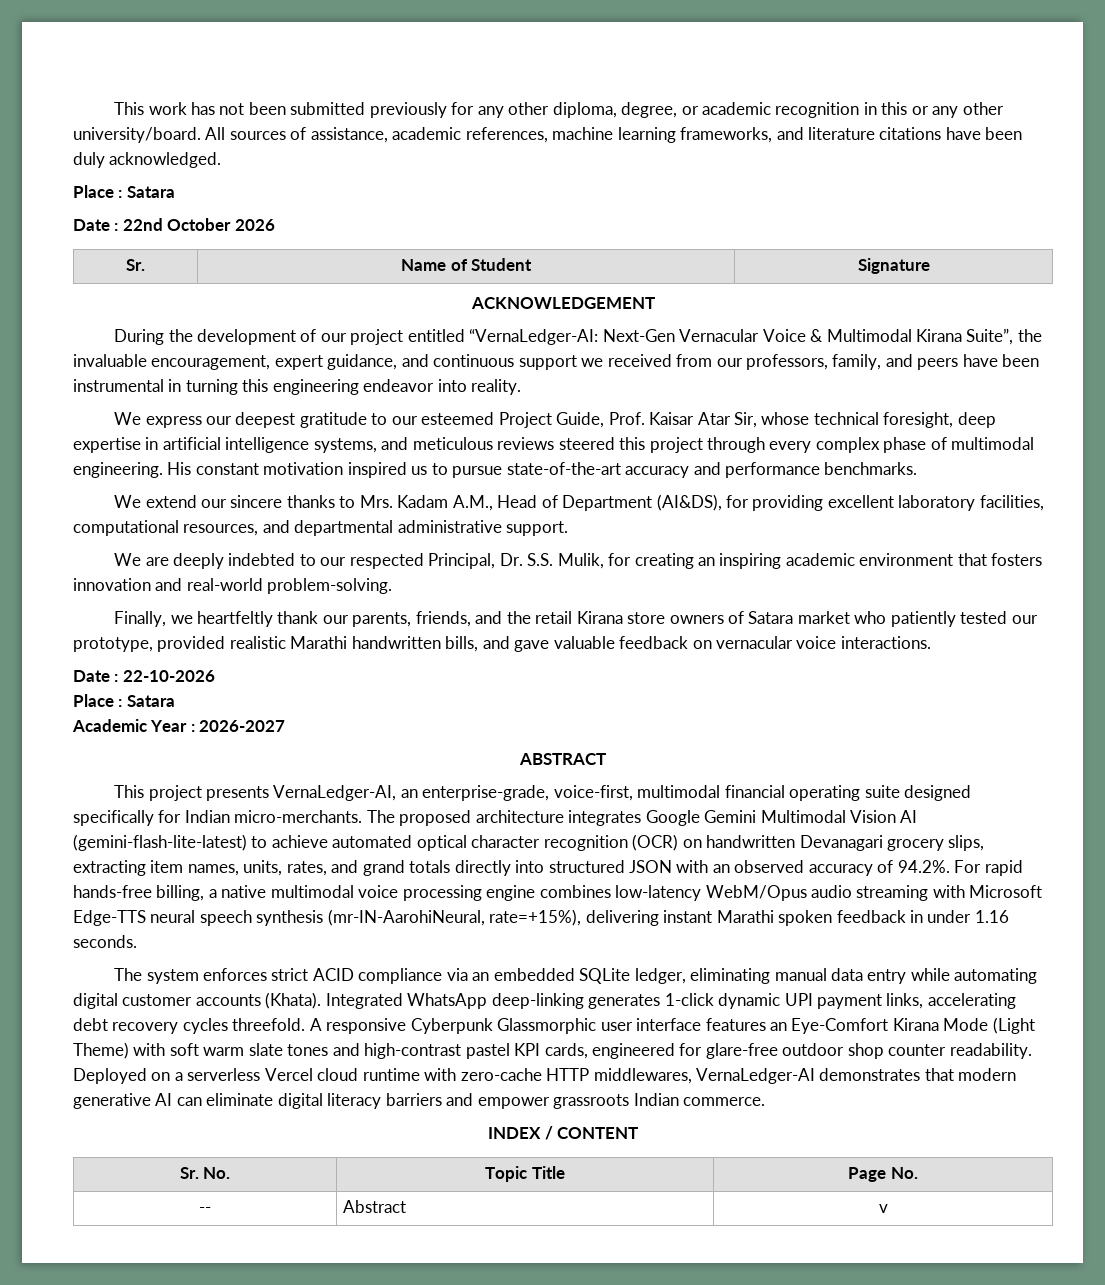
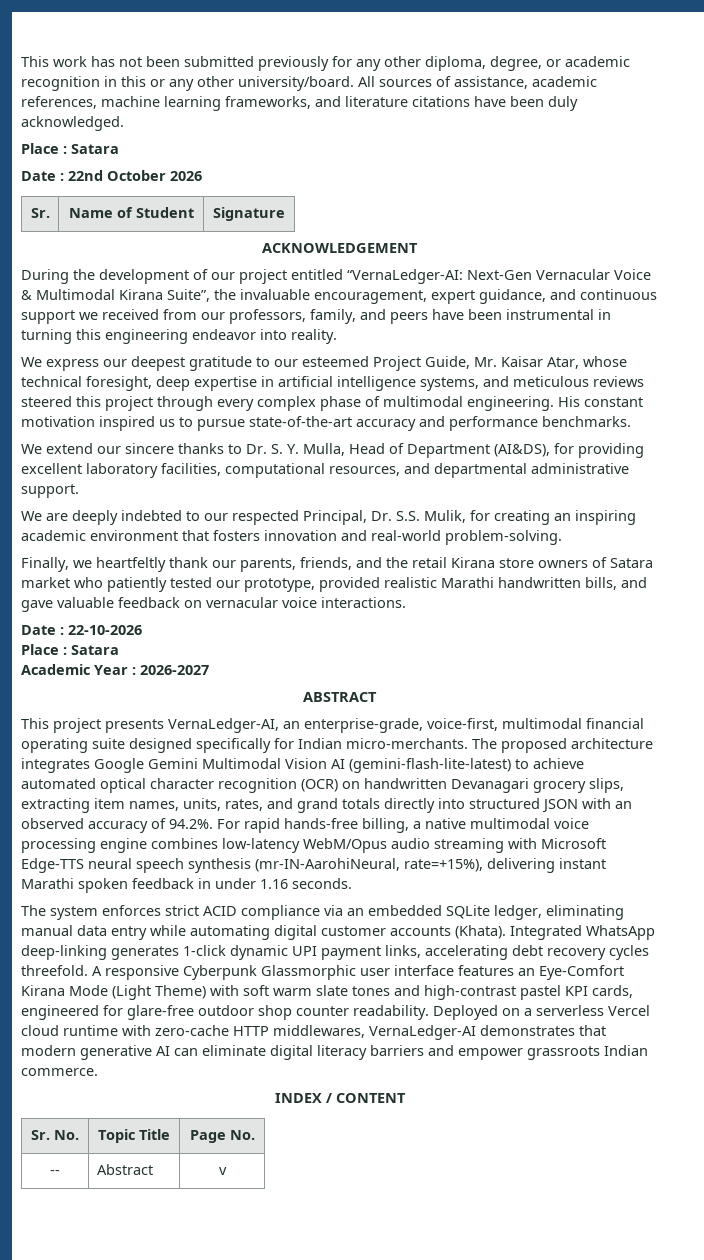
- We express our deepest gratitude to our esteemed Project Guide, Prof. Kaisar Atar Sir, whose technical foresight, deep expertise in artificial intelligence systems, and meticulous reviews steered this project through every complex phase of multimodal engineering.
+ We express our deepest gratitude to our esteemed Project Guide, Mr. Kaisar Atar, whose technical foresight, deep expertise in artificial intelligence systems, and meticulous reviews steered this project through every complex phase of multimodal engineering.
- We extend our sincere thanks to Mrs. Kadam A.M., Head of Department (AI&DS), for providing excellent laboratory facilities, computational resources, and departmental administrative support.
+ We extend our sincere thanks to Dr. S. Y. Mulla, Head of Department (AI&DS), for providing excellent laboratory facilities, computational resources, and departmental administrative support.

